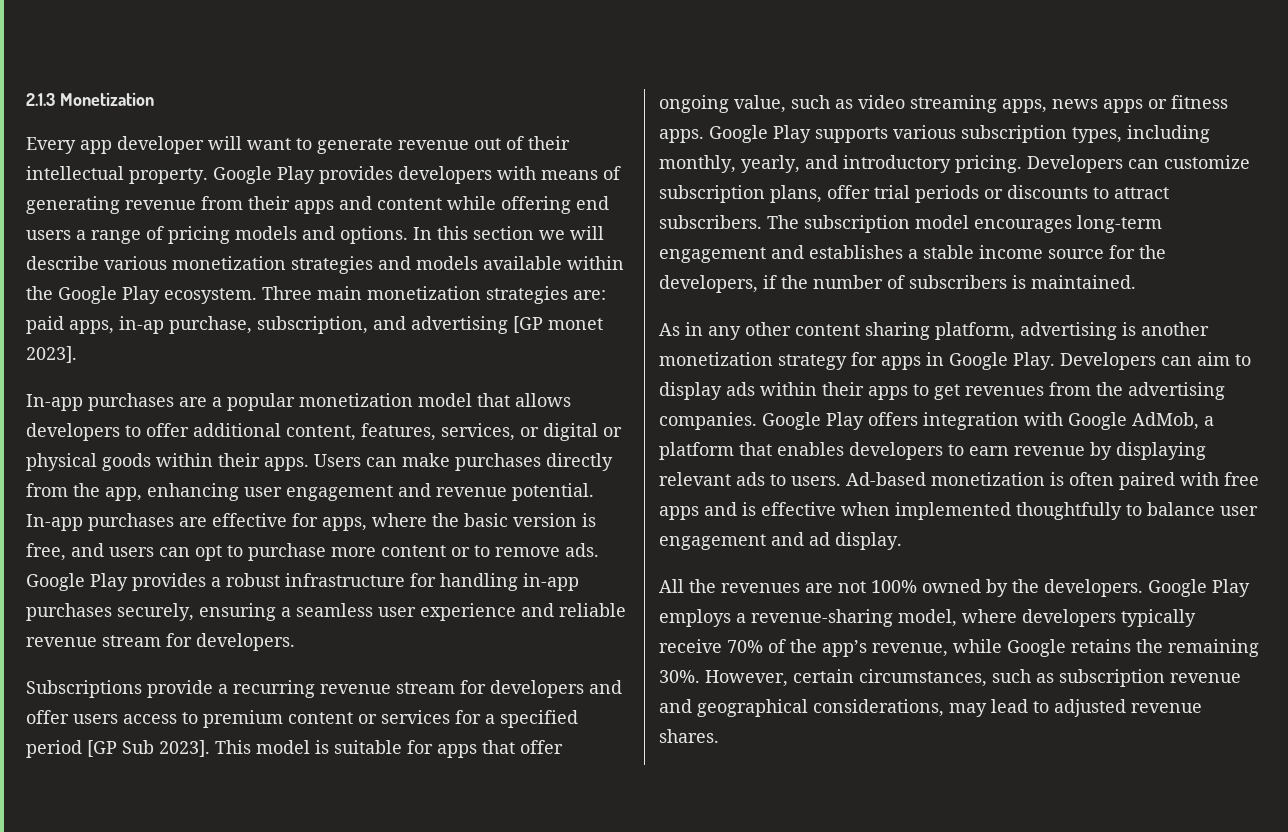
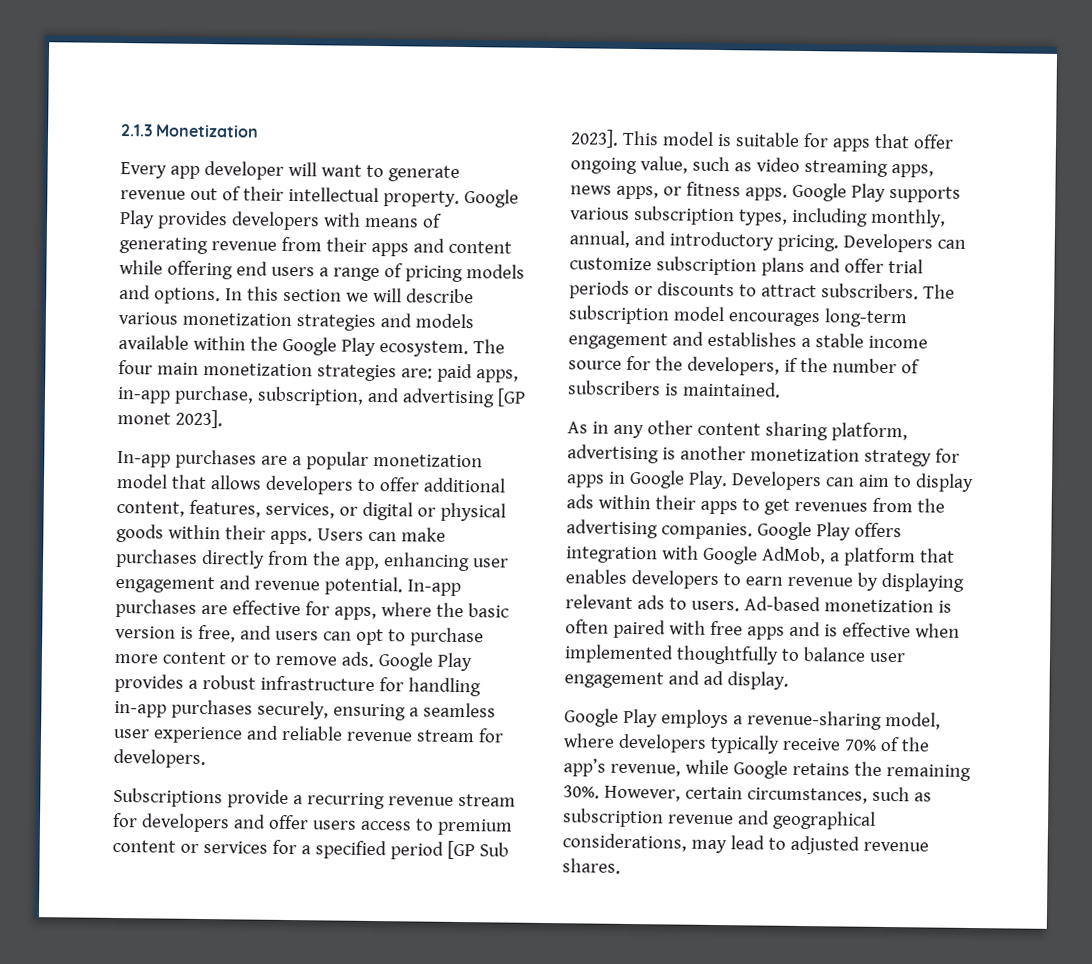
- Three main monetization strategies are: paid apps, in-ap purchase, subscription, and advertising [GP monet 2023].
+ The four main monetization strategies are: paid apps, in-app purchase, subscription, and advertising [GP monet 2023].
- This model is suitable for apps that offer ongoing value, such as video streaming apps, news apps or fitness apps.
+ This model is suitable for apps that offer ongoing value, such as video streaming apps, news apps, or fitness apps.
- Google Play supports various subscription types, including monthly, yearly, and introductory pricing.
+ Google Play supports various subscription types, including monthly, annual, and introductory pricing.
- Developers can customize subscription plans, offer trial periods or discounts to attract subscribers.
+ Developers can customize subscription plans and offer trial periods or discounts to attract subscribers.
- All the revenues are not 100% owned by the developers.

